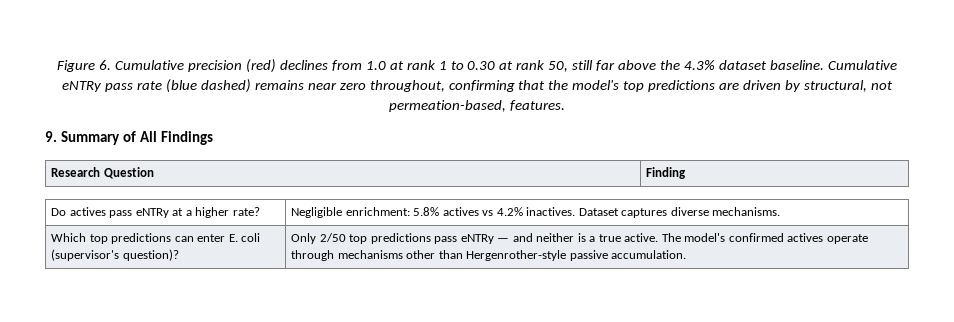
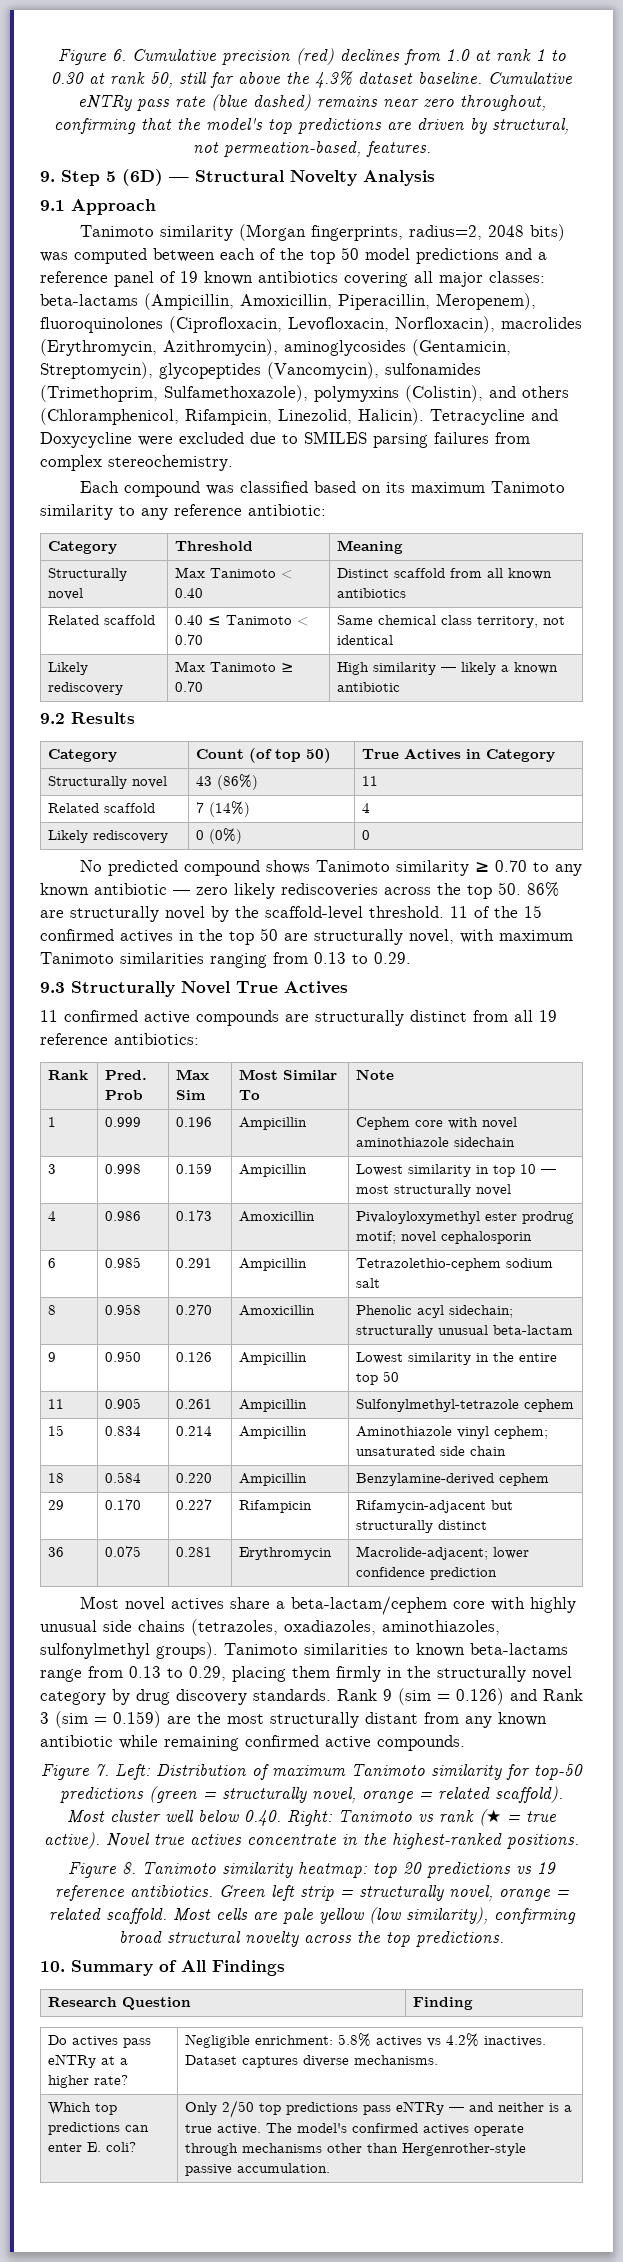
- 9. Summary of All Findings
+ 9. Step 5 (6D) — Structural Novelty Analysis
+ 9.1 Approach
+ Tanimoto similarity (Morgan fingerprints, radius=2, 2048 bits) was computed between each of the top 50 model predictions and a reference panel of 19 known antibiotics covering all major classes: beta-lactams (Ampicillin, Amoxicillin, Piperacillin, Meropenem), fluoroquinolones (Ciprofloxacin, Levofloxacin, Norfloxacin), macrolides (Erythromycin, Azithromycin), aminoglycosides (Gentamicin, Streptomycin), glycopeptides (Vancomycin), sulfonamides (Trimethoprim, Sulfamethoxazole), polymyxins (Colistin), and others (Chloramphenicol, Rifampicin, Linezolid, Halicin). Tetracycline and Doxycycline were excluded due to SMILES parsing failures from complex stereochemistry.
+ Each compound was classified based on its maximum Tanimoto similarity to any reference antibiotic:
+ Category | Threshold | Meaning
+ Structurally novel | Max Tanimoto < 0.40 | Distinct scaffold from all known antibiotics
+ Related scaffold | 0.40 ≤ Tanimoto < 0.70 | Same chemical class territory, not identical
+ Likely rediscovery | Max Tanimoto ≥ 0.70 | High similarity — likely a known antibiotic
+ 9.2 Results
+ Category | Count (of top 50) | True Actives in Category
+ Structurally novel | 43 (86%) | 11
+ Related scaffold | 7 (14%) | 4
+ Likely rediscovery | 0 (0%) | 0
+ No predicted compound shows Tanimoto similarity ≥ 0.70 to any known antibiotic — zero likely rediscoveries across the top 50. 86% are structurally novel by the scaffold-level threshold. 11 of the 15 confirmed actives in the top 50 are structurally novel, with maximum Tanimoto similarities ranging from 0.13 to 0.29.
+ 9.3 Structurally Novel True Actives
+ 11 confirmed active compounds are structurally distinct from all 19 reference antibiotics:
+ Rank | Pred. Prob | Max Sim | Most Similar To | Note
+ 1 | 0.999 | 0.196 | Ampicillin | Cephem core with novel aminothiazole sidechain
+ 3 | 0.998 | 0.159 | Ampicillin | Lowest similarity in top 10 — most structurally novel
+ 4 | 0.986 | 0.173 | Amoxicillin | Pivaloyloxymethyl ester prodrug motif; novel cephalosporin
+ 6 | 0.985 | 0.291 | Ampicillin | Tetrazolethio-cephem sodium salt
+ 8 | 0.958 | 0.270 | Amoxicillin | Phenolic acyl sidechain; structurally unusual beta-lactam
+ 9 | 0.950 | 0.126 | Ampicillin | Lowest similarity in the entire top 50
+ 11 | 0.905 | 0.261 | Ampicillin | Sulfonylmethyl-tetrazole cephem
+ 15 | 0.834 | 0.214 | Ampicillin | Aminothiazole vinyl cephem; unsaturated side chain
+ 18 | 0.584 | 0.220 | Ampicillin | Benzylamine-derived cephem
+ 29 | 0.170 | 0.227 | Rifampicin | Rifamycin-adjacent but structurally distinct
+ 36 | 0.075 | 0.281 | Erythromycin | Macrolide-adjacent; lower confidence prediction
+ Most novel actives share a beta-lactam/cephem core with highly unusual side chains (tetrazoles, oxadiazoles, aminothiazoles, sulfonylmethyl groups). Tanimoto similarities to known beta-lactams range from 0.13 to 0.29, placing them firmly in the structurally novel category by drug discovery standards. Rank 9 (sim = 0.126) and Rank 3 (sim = 0.159) are the most structurally distant from any known antibiotic while remaining confirmed active compounds.
+ Figure 7. Left: Distribution of maximum Tanimoto similarity for top-50 predictions (green = structurally novel, orange = related scaffold). Most cluster well below 0.40. Right: Tanimoto vs rank (★ = true active). Novel true actives concentrate in the highest-ranked positions.
+ Figure 8. Tanimoto similarity heatmap: top 20 predictions vs 19 reference antibiotics. Green left strip = structurally novel, orange = related scaffold. Most cells are pale yellow (low similarity), confirming broad structural novelty across the top predictions.
+ 10. Summary of All Findings
- Which top predictions can enter E. coli (supervisor's question)? | Only 2/50 top predictions pass eNTRy — and neither is a true active. The model's confirmed actives operate through mechanisms other than Hergenrother-style passive accumulation.
+ Which top predictions can enter E. coli? | Only 2/50 top predictions pass eNTRy — and neither is a true active. The model's confirmed actives operate through mechanisms other than Hergenrother-style passive accumulation.

